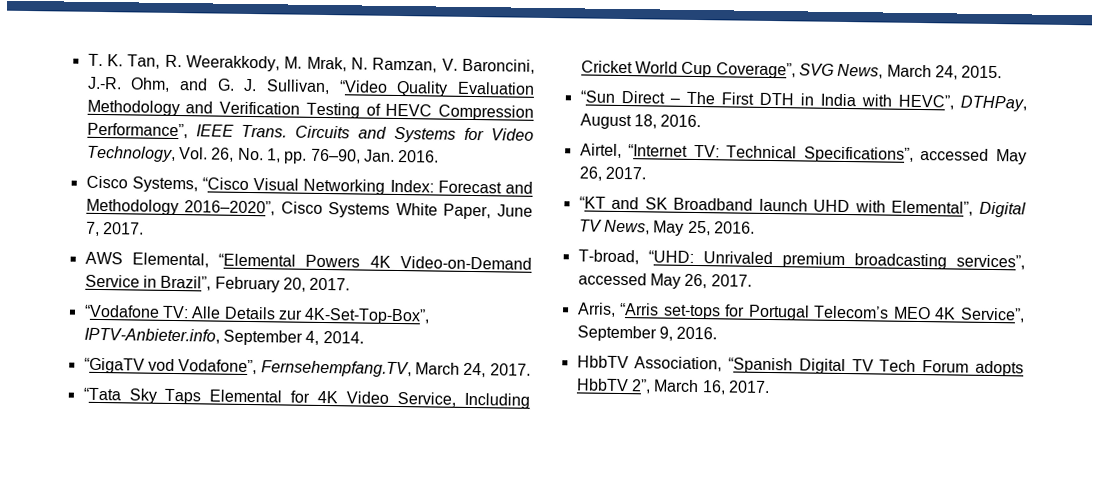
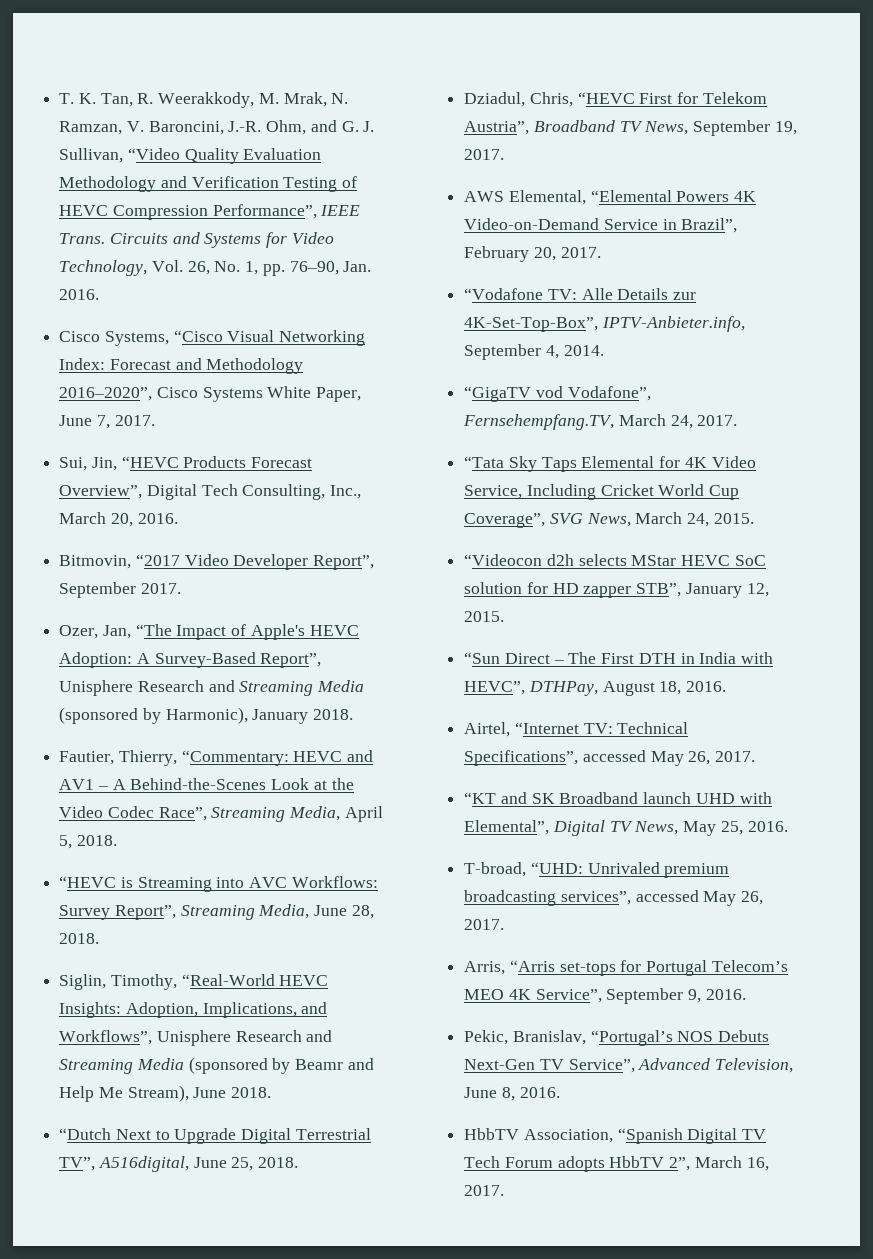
+ Sui, Jin, “HEVC Products Forecast Overview”, Digital Tech Consulting, Inc., March 20, 2016.
+ Bitmovin, “2017 Video Developer Report”, September 2017.
+ Ozer, Jan, “The Impact of Apple's HEVC Adoption: A Survey-Based Report”, Unisphere Research and Streaming Media (sponsored by Harmonic), January 2018.
+ Fautier, Thierry, “Commentary: HEVC and AV1 – A Behind-the-Scenes Look at the Video Codec Race”, Streaming Media, April 5, 2018.
+ “HEVC is Streaming into AVC Workflows: Survey Report”, Streaming Media, June 28, 2018.
+ Siglin, Timothy, “Real-World HEVC Insights: Adoption, Implications, and Workflows”, Unisphere Research and Streaming Media (sponsored by Beamr and Help Me Stream), June 2018.
+ “Dutch Next to Upgrade Digital Terrestrial TV”, A516digital, June 25, 2018.
+ Dziadul, Chris, “HEVC First for Telekom Austria”, Broadband TV News, September 19, 2017.
+ “Videocon d2h selects MStar HEVC SoC solution for HD zapper STB”, January 12, 2015.
+ Pekic, Branislav, “Portugal’s NOS Debuts Next-Gen TV Service”, Advanced Television, June 8, 2016.

